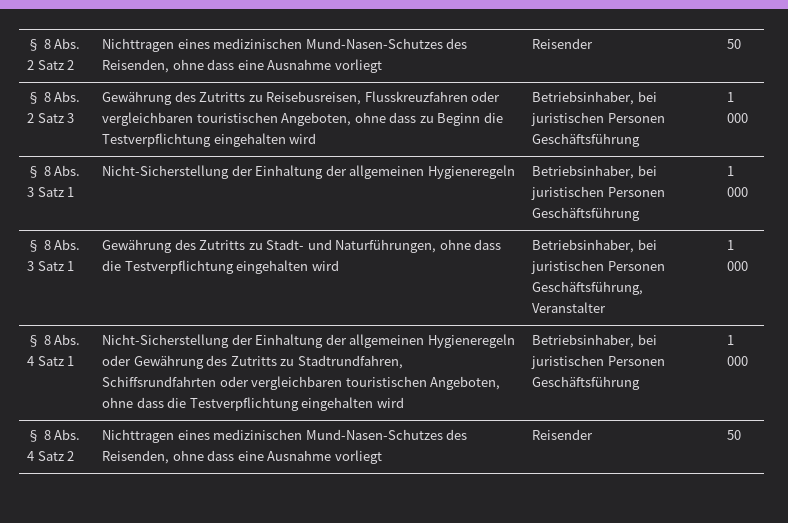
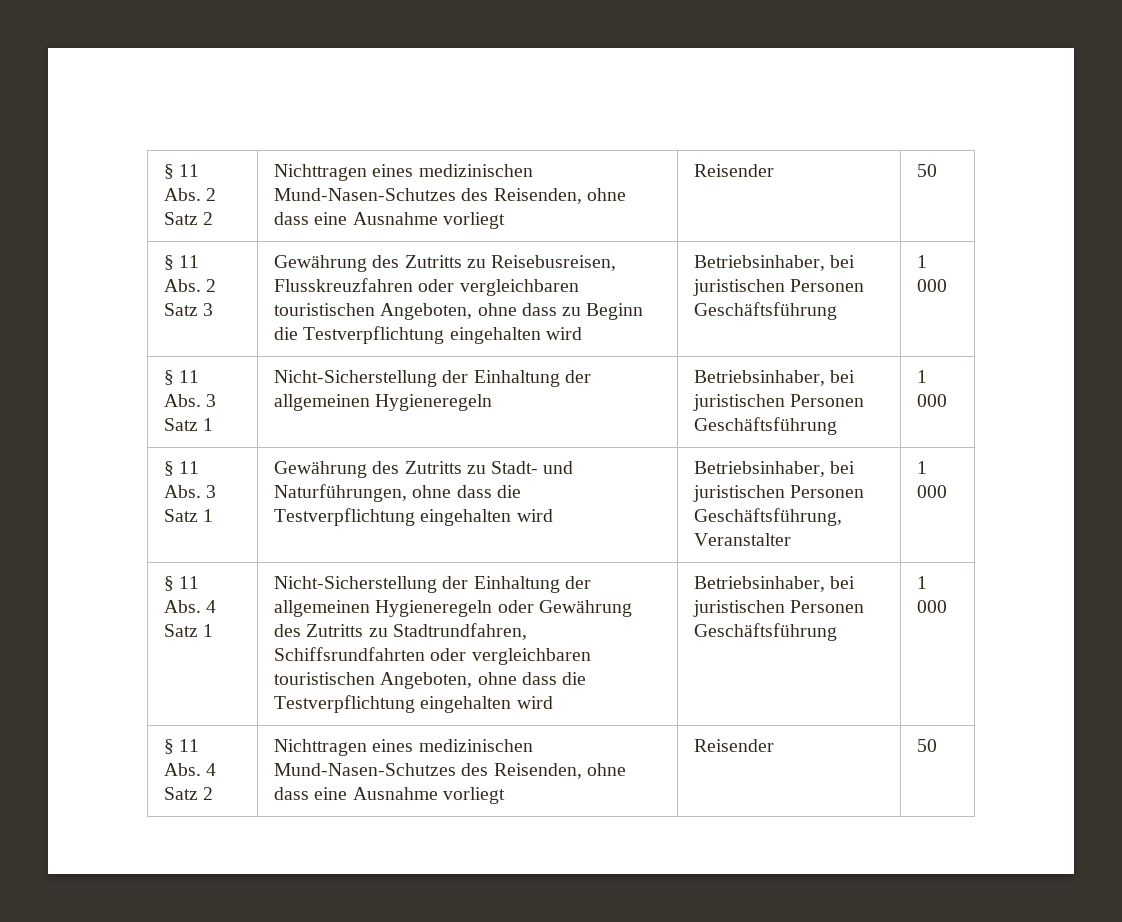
- § 8 Abs. 2 Satz 2 | Nichttragen eines medizinischen Mund-Nasen-Schutzes des Reisenden, ohne dass eine Ausnahme vorliegt | Reisender | 50
+ § 11 Abs. 2 Satz 2 | Nichttragen eines medizinischen Mund-Nasen-Schutzes des Reisenden, ohne dass eine Ausnahme vorliegt | Reisender | 50
- § 8 Abs. 2 Satz 3 | Gewährung des Zutritts zu Reisebusreisen, Flusskreuzfahren oder vergleichbaren touristischen Angeboten, ohne dass zu Beginn die Testverpflichtung eingehalten wird | Betriebsinhaber, bei juristischen Personen Geschäftsführung | 1 000
+ § 11 Abs. 2 Satz 3 | Gewährung des Zutritts zu Reisebusreisen, Flusskreuzfahren oder vergleichbaren touristischen Angeboten, ohne dass zu Beginn die Testverpflichtung eingehalten wird | Betriebsinhaber, bei juristischen Personen Geschäftsführung | 1 000
- § 8 Abs. 3 Satz 1 | Nicht-Sicherstellung der Einhaltung der allgemeinen Hygieneregeln | Betriebsinhaber, bei juristischen Personen Geschäftsführung | 1 000
+ § 11 Abs. 3 Satz 1 | Nicht-Sicherstellung der Einhaltung der allgemeinen Hygieneregeln | Betriebsinhaber, bei juristischen Personen Geschäftsführung | 1 000
- § 8 Abs. 3 Satz 1 | Gewährung des Zutritts zu Stadt- und Naturführungen, ohne dass die Testverpflichtung eingehalten wird | Betriebsinhaber, bei juristischen Personen Geschäftsführung, Veranstalter | 1 000
+ § 11 Abs. 3 Satz 1 | Gewährung des Zutritts zu Stadt- und Naturführungen, ohne dass die Testverpflichtung eingehalten wird | Betriebsinhaber, bei juristischen Personen Geschäftsführung, Veranstalter | 1 000
- § 8 Abs. 4 Satz 1 | Nicht-Sicherstellung der Einhaltung der allgemeinen Hygieneregeln oder Gewährung des Zutritts zu Stadtrundfahren, Schiffsrundfahrten oder vergleichbaren touristischen Angeboten, ohne dass die Testverpflichtung eingehalten wird | Betriebsinhaber, bei juristischen Personen Geschäftsführung | 1 000
+ § 11 Abs. 4 Satz 1 | Nicht-Sicherstellung der Einhaltung der allgemeinen Hygieneregeln oder Gewährung des Zutritts zu Stadtrundfahren, Schiffsrundfahrten oder vergleichbaren touristischen Angeboten, ohne dass die Testverpflichtung eingehalten wird | Betriebsinhaber, bei juristischen Personen Geschäftsführung | 1 000
- § 8 Abs. 4 Satz 2 | Nichttragen eines medizinischen Mund-Nasen-Schutzes des Reisenden, ohne dass eine Ausnahme vorliegt | Reisender | 50
+ § 11 Abs. 4 Satz 2 | Nichttragen eines medizinischen Mund-Nasen-Schutzes des Reisenden, ohne dass eine Ausnahme vorliegt | Reisender | 50

